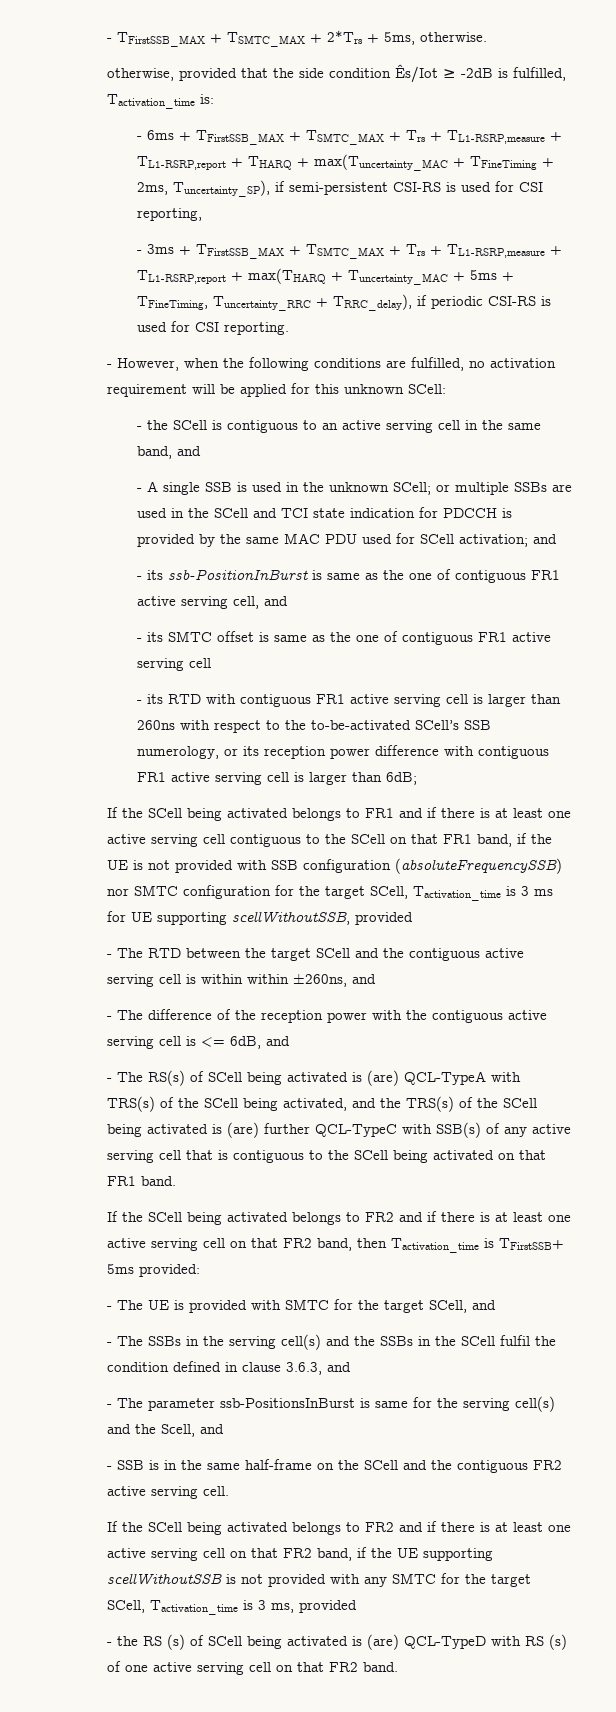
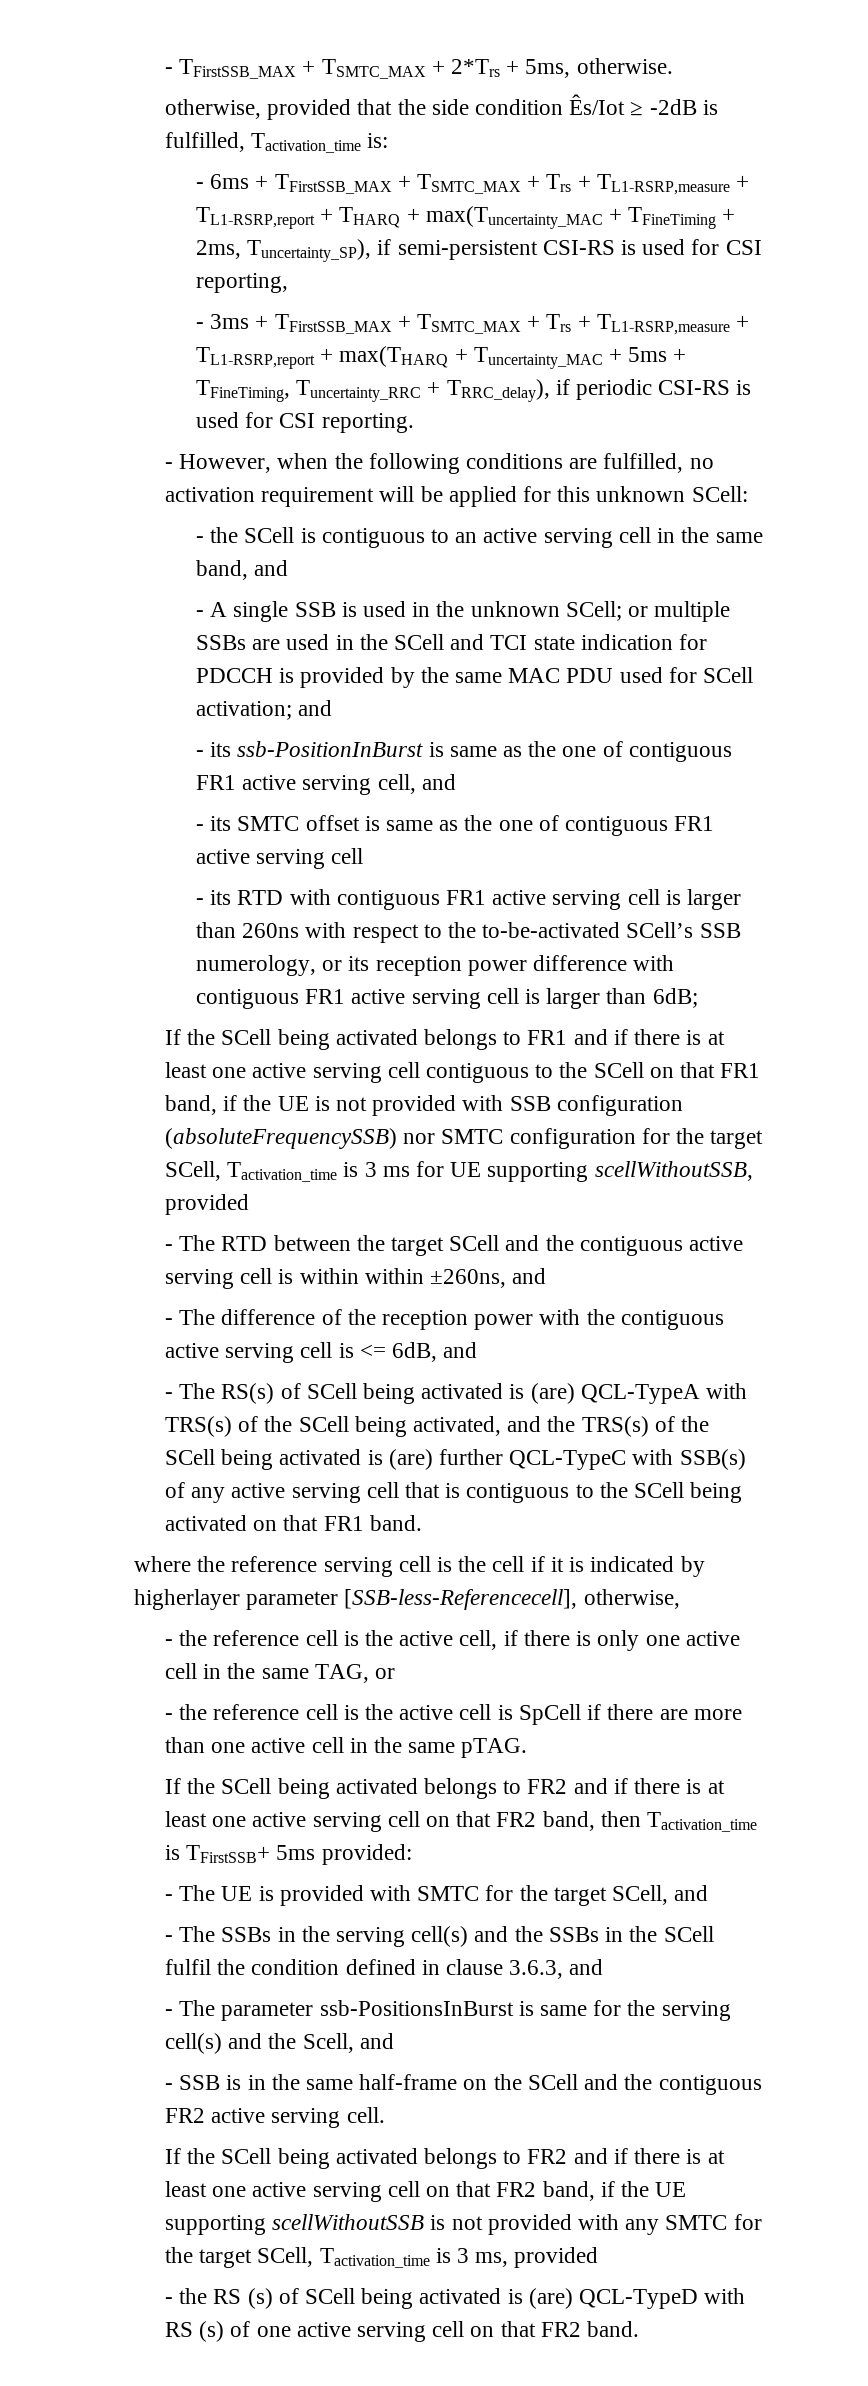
+ where the reference serving cell is the cell if it is indicated by higherlayer parameter [SSB-less-Referencecell], otherwise,
+ - the reference cell is the active cell, if there is only one active cell in the same TAG, or
+ - the reference cell is the active cell is SpCell if there are more than one active cell in the same pTAG.

